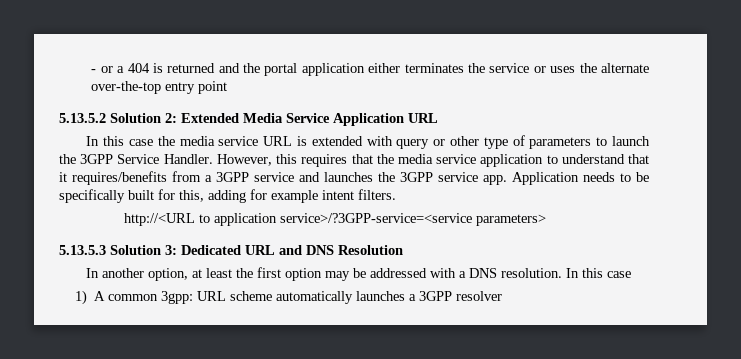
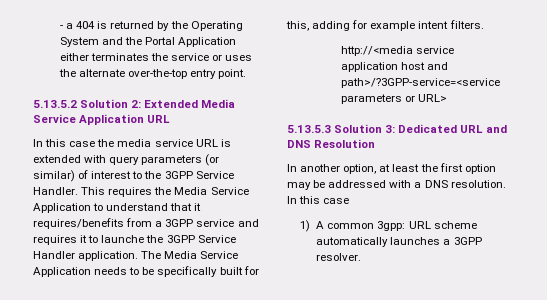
- - or a 404 is returned and the portal application either terminates the service or uses the alternate over-the-top entry point
+ - a 404 is returned by the Operating System and the Portal Application either terminates the service or uses the alternate over-the-top entry point.
- In this case the media service URL is extended with query or other type of parameters to launch the 3GPP Service Handler. However, this requires that the media service application to understand that it requires/benefits from a 3GPP service and launches the 3GPP service app. Application needs to be specifically built for this, adding for example intent filters.
+ In this case the media service URL is extended with query parameters (or similar) of interest to the 3GPP Service Handler. This requires the Media Service Application to understand that it requires/benefits from a 3GPP service and requires it to launche the 3GPP Service Handler application. The Media Service Application needs to be specifically built for this, adding for example intent filters.
- http://<URL to application service>/?3GPP-service=<service parameters>
+ http://<media service application host and path>/?3GPP-service=<service parameters or URL>
- 1) A common 3gpp: URL scheme automatically launches a 3GPP resolver
+ 1) A common 3gpp: URL scheme automatically launches a 3GPP resolver.

